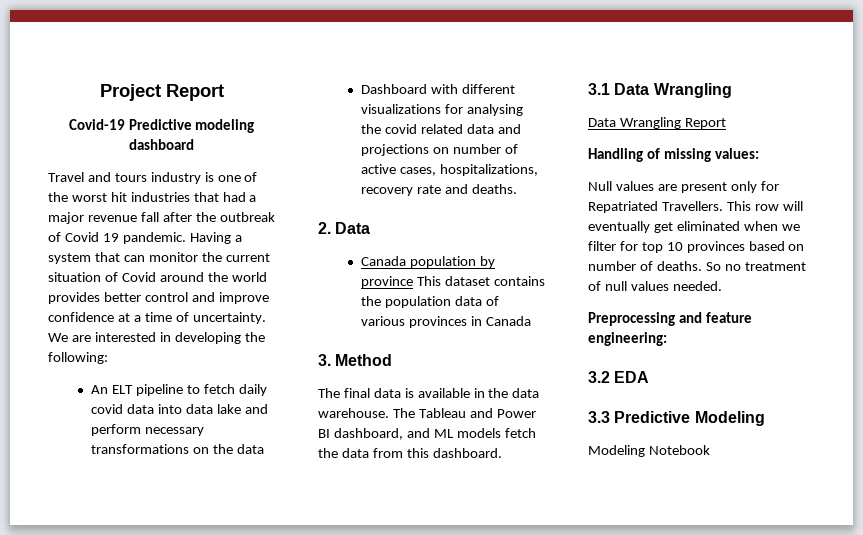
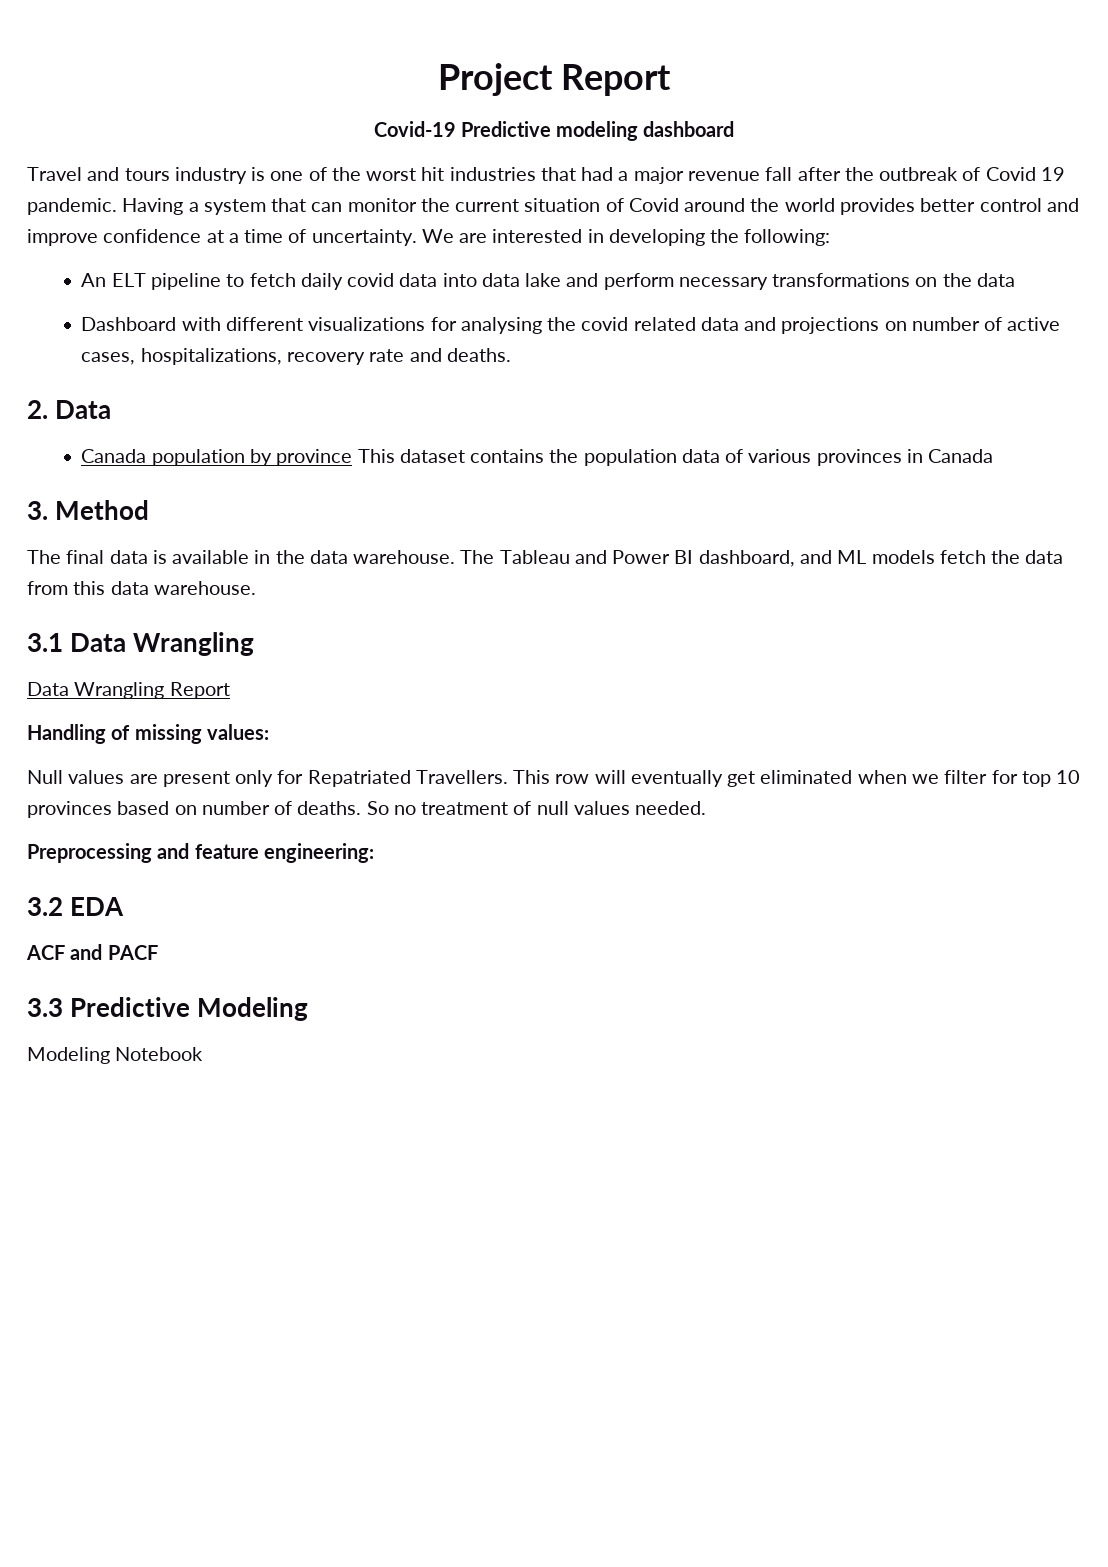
- The Tableau and Power BI dashboard, and ML models fetch the data from this dashboard.
+ The Tableau and Power BI dashboard, and ML models fetch the data from this data warehouse.
+ ACF and PACF

